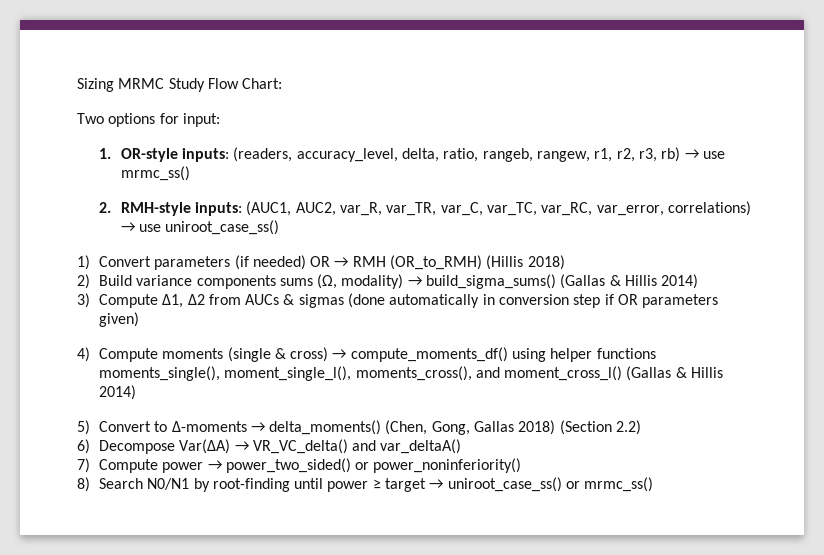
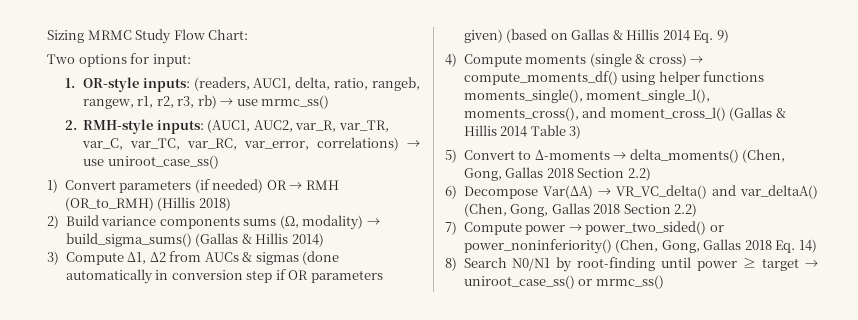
- 1. OR-style inputs: (readers, accuracy_level, delta, ratio, rangeb, rangew, r1, r2, r3, rb) → use mrmc_ss()
+ 1. OR-style inputs: (readers, AUC1, delta, ratio, rangeb, rangew, r1, r2, r3, rb) → use mrmc_ss()
- 3) Compute Δ1, Δ2 from AUCs & sigmas (done automatically in conversion step if OR parameters given)
+ 3) Compute Δ1, Δ2 from AUCs & sigmas (done automatically in conversion step if OR parameters given) (based on Gallas & Hillis 2014 Eq. 9)
- 4) Compute moments (single & cross) → compute_moments_df() using helper functions moments_single(), moment_single_l(), moments_cross(), and moment_cross_l() (Gallas & Hillis 2014)
+ 4) Compute moments (single & cross) → compute_moments_df() using helper functions moments_single(), moment_single_l(), moments_cross(), and moment_cross_l() (Gallas & Hillis 2014 Table 3)
- 5) Convert to Δ-moments → delta_moments() (Chen, Gong, Gallas 2018) (Section 2.2)
+ 5) Convert to Δ-moments → delta_moments() (Chen, Gong, Gallas 2018 Section 2.2)
- 6) Decompose Var(ΔA) → VR_VC_delta() and var_deltaA()
+ 6) Decompose Var(ΔA) → VR_VC_delta() and var_deltaA() (Chen, Gong, Gallas 2018 Section 2.2)
- 7) Compute power → power_two_sided() or power_noninferiority()
+ 7) Compute power → power_two_sided() or power_noninferiority() (Chen, Gong, Gallas 2018 Eq. 14)

